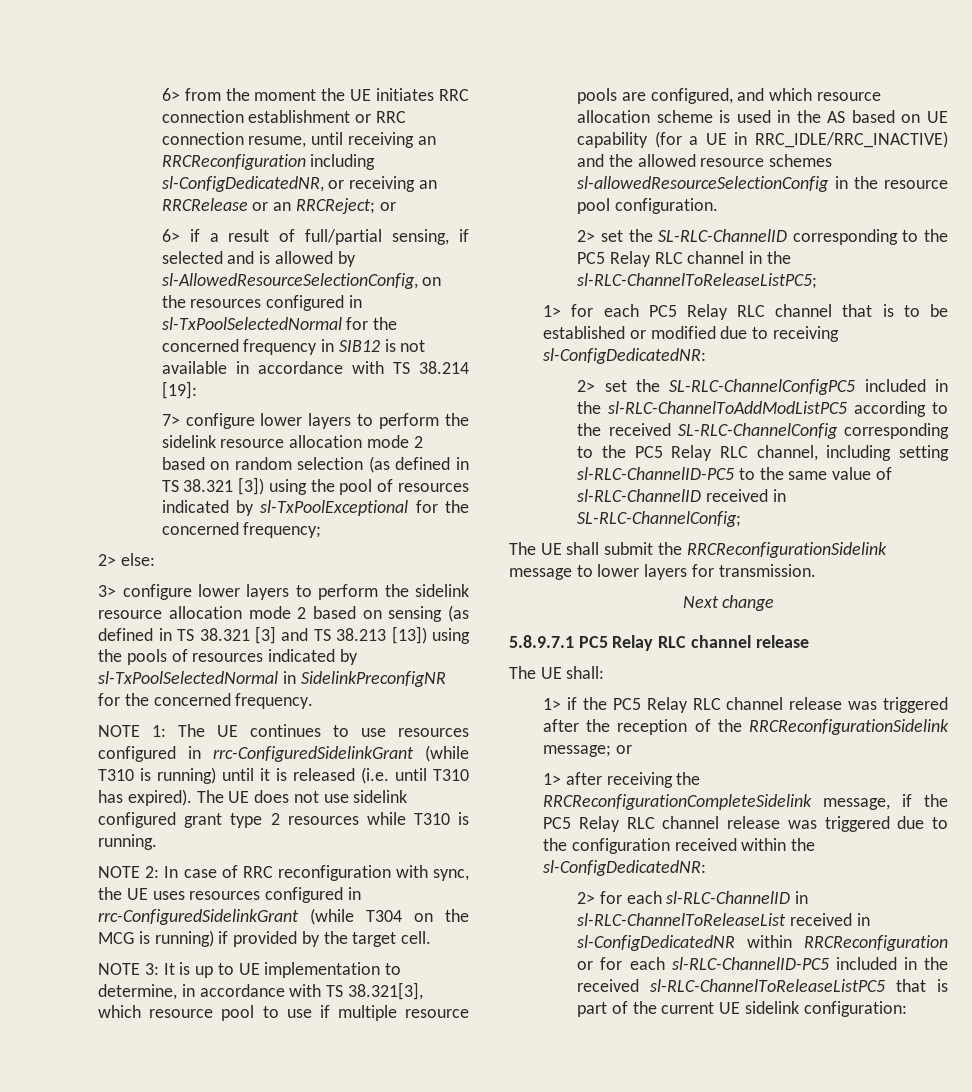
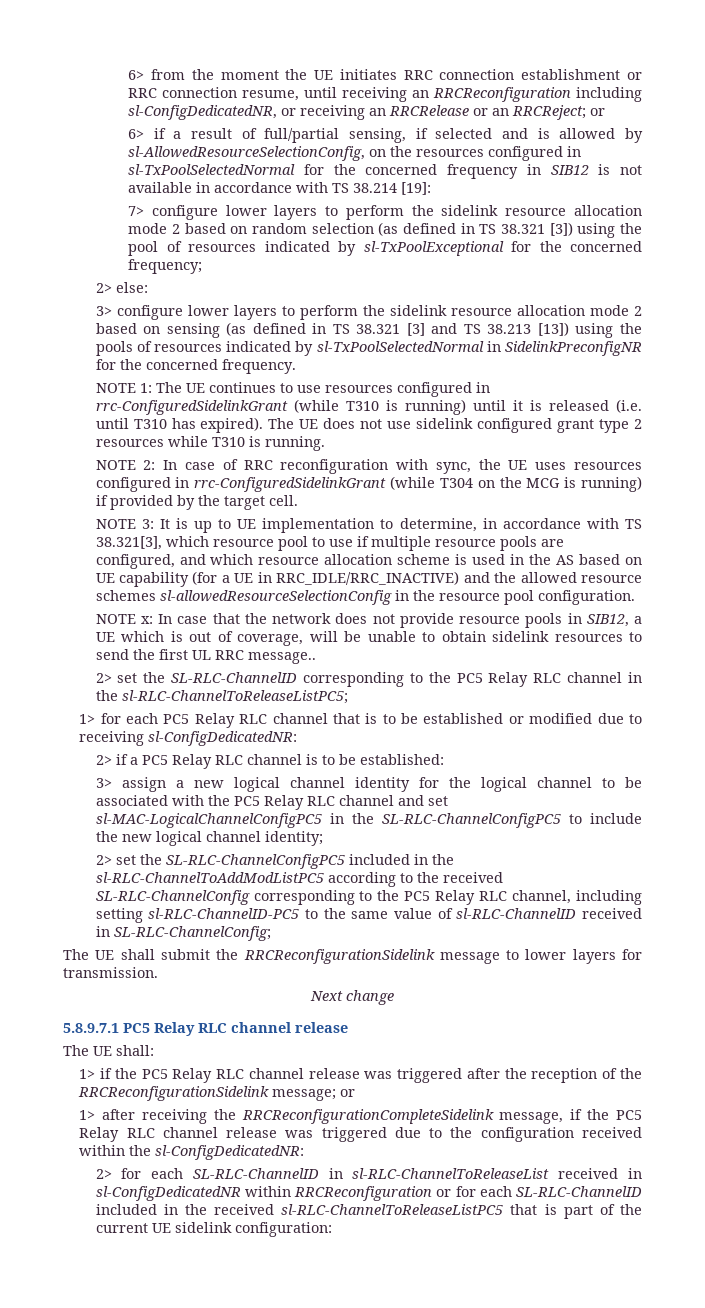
+ NOTE x: In case that the network does not provide resource pools in SIB12, a UE which is out of coverage, will be unable to obtain sidelink resources to send the first UL RRC message..
+ 2> if a PC5 Relay RLC channel is to be established:
+ 3> assign a new logical channel identity for the logical channel to be associated with the PC5 Relay RLC channel and set sl-MAC-LogicalChannelConfigPC5 in the SL-RLC-ChannelConfigPC5 to include the new logical channel identity;
- 2> for each sl-RLC-ChannelID in sl-RLC-ChannelToReleaseList received in sl-ConfigDedicatedNR within RRCReconfiguration or for each sl-RLC-ChannelID-PC5 included in the received sl-RLC-ChannelToReleaseListPC5 that is part of the current UE sidelink configuration:
+ 2> for each SL-RLC-ChannelID in sl-RLC-ChannelToReleaseList received in sl-ConfigDedicatedNR within RRCReconfiguration or for each SL-RLC-ChannelID included in the received sl-RLC-ChannelToReleaseListPC5 that is part of the current UE sidelink configuration:

